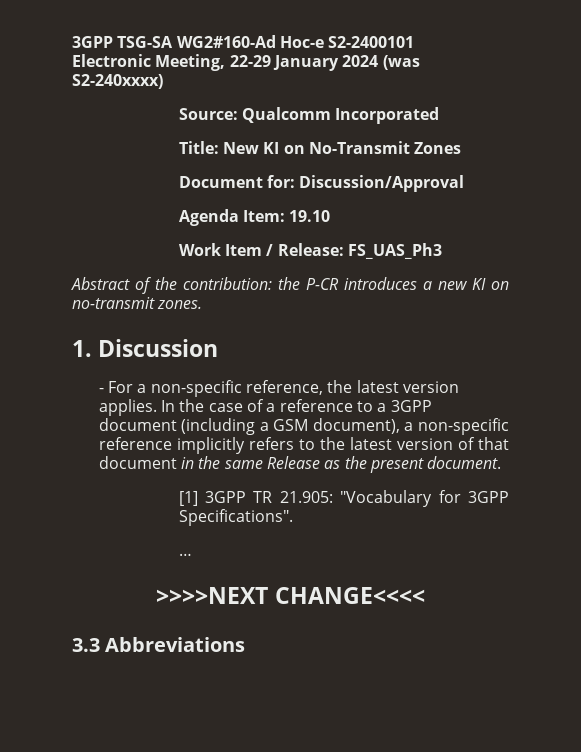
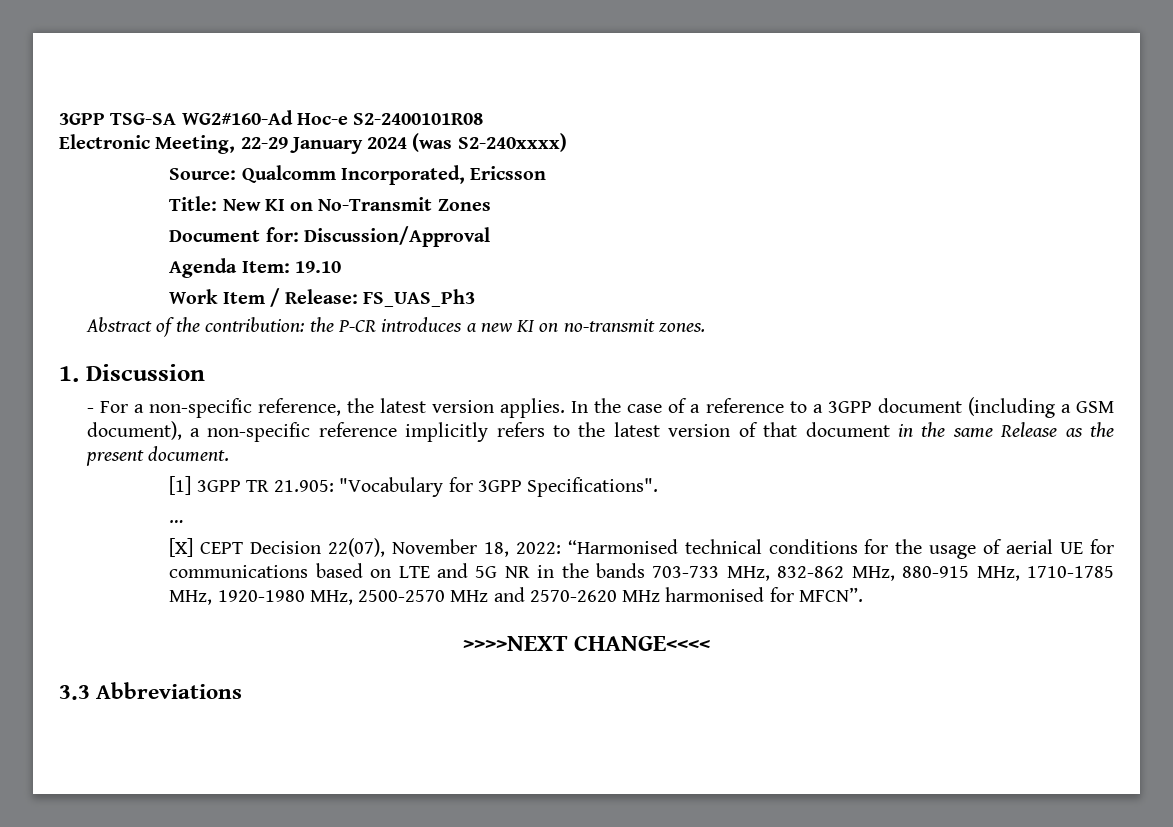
- 3GPP TSG-SA WG2#160-Ad Hoc-e S2-2400101
+ 3GPP TSG-SA WG2#160-Ad Hoc-e S2-2400101R08
- Source: Qualcomm Incorporated
+ Source: Qualcomm Incorporated, Ericsson
+ [X] CEPT Decision 22(07), November 18, 2022: “Harmonised technical conditions for the usage of aerial UE for communications based on LTE and 5G NR in the bands 703-733 MHz, 832-862 MHz, 880-915 MHz, 1710-1785 MHz, 1920-1980 MHz, 2500-2570 MHz and 2570-2620 MHz harmonised for MFCN”.

